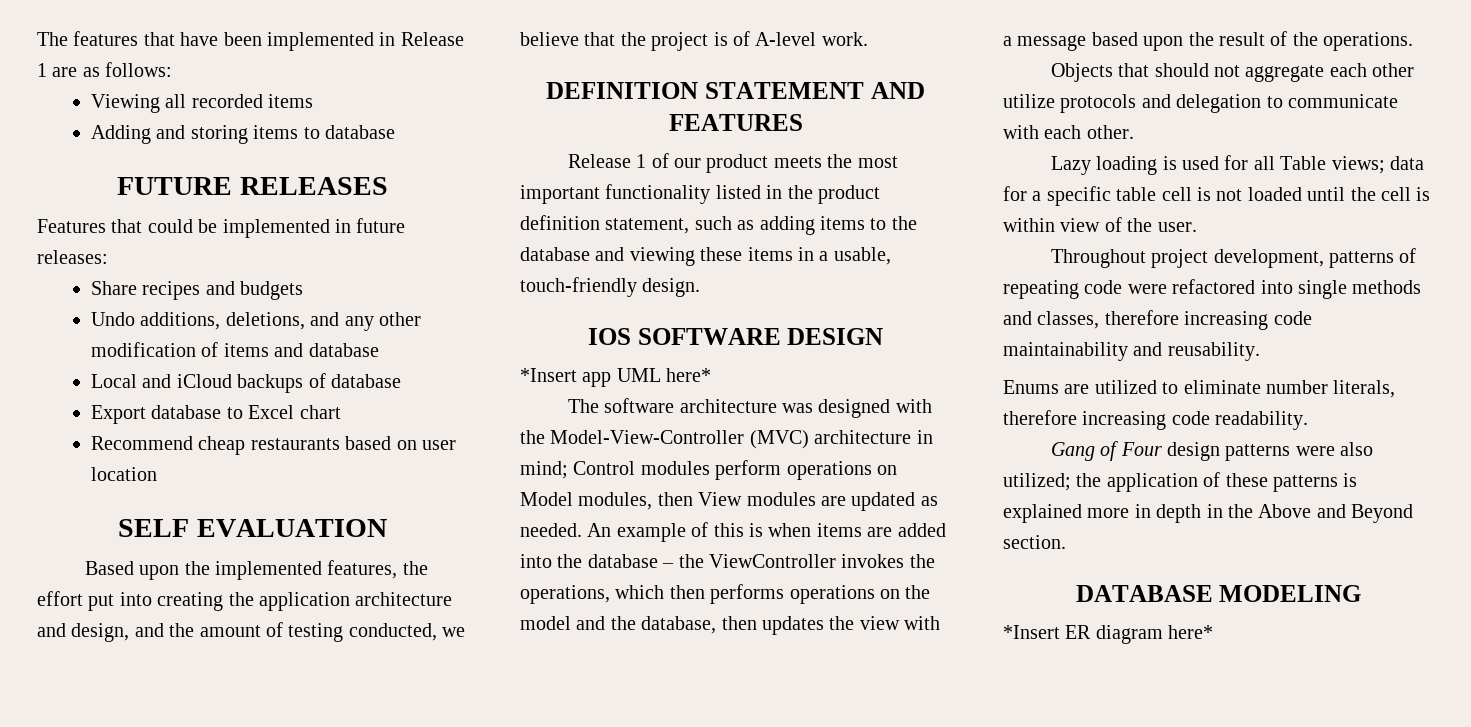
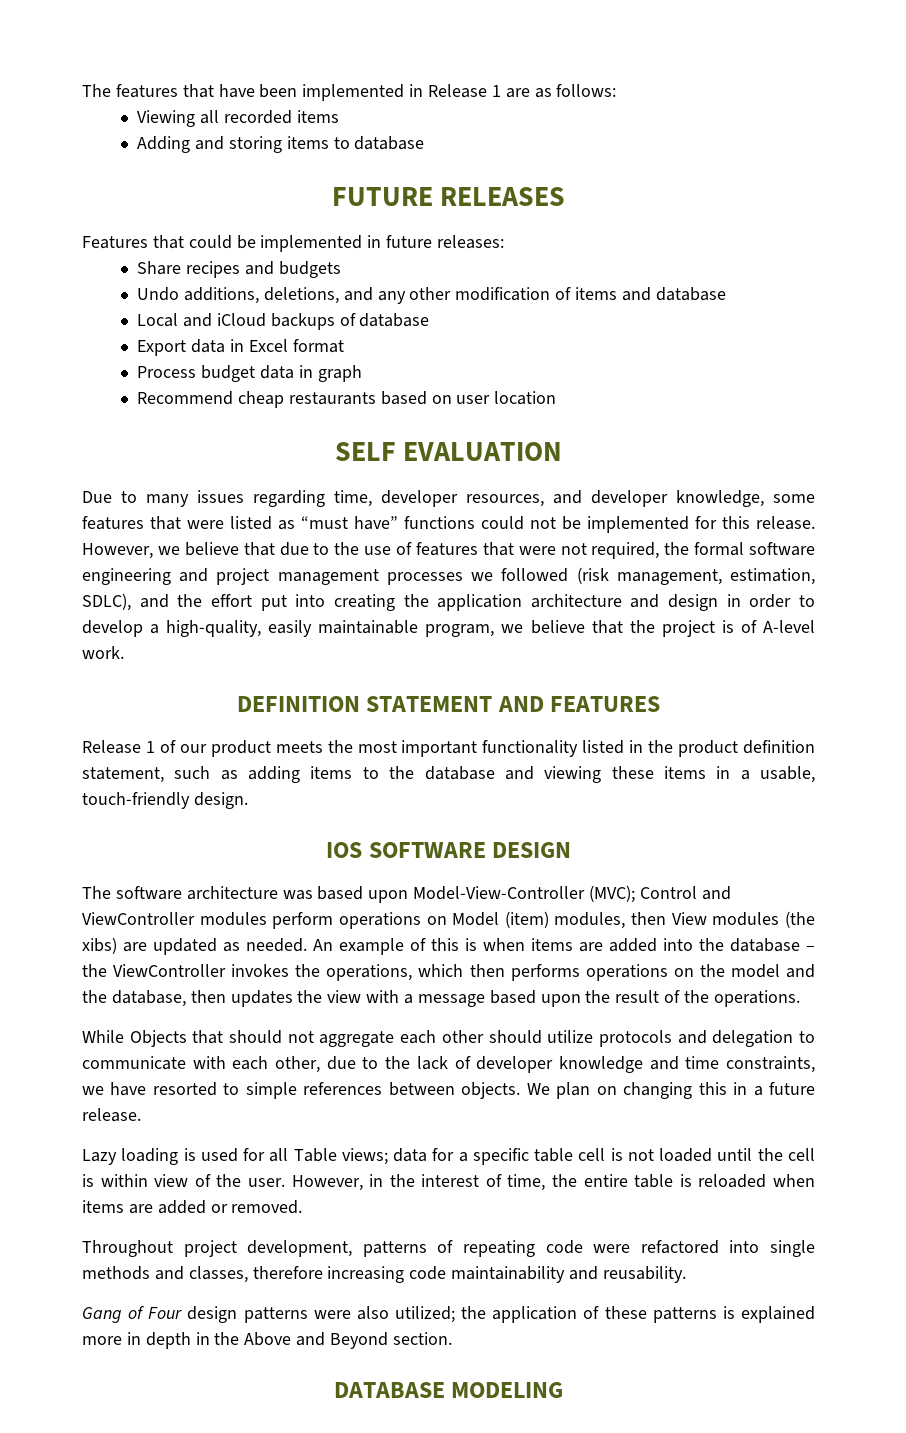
- Export database to Excel chart
+ Export data in Excel format
+ Process budget data in graph
- Based upon the implemented features, the effort put into creating the application architecture and design, and the amount of testing conducted, we believe that the project is of A-level work.
+ Due to many issues regarding time, developer resources, and developer knowledge, some features that were listed as “must have” functions could not be implemented for this release. However, we believe that due to the use of features that were not required, the formal software engineering and project management processes we followed (risk management, estimation, SDLC), and the effort put into creating the application architecture and design in order to develop a high-quality, easily maintainable program, we believe that the project is of A-level work.
- *Insert app UML here*
- The software architecture was designed with the Model-View-Controller (MVC) architecture in mind; Control modules perform operations on Model modules, then View modules are updated as needed.
+ The software architecture was based upon Model-View-Controller (MVC); Control and ViewController modules perform operations on Model (item) modules, then View modules (the xibs) are updated as needed.
- Objects that should not aggregate each other utilize protocols and delegation to communicate with each other.
+ While Objects that should not aggregate each other should utilize protocols and delegation to communicate with each other, due to the lack of developer knowledge and time constraints, we have resorted to simple references between objects. We plan on changing this in a future release.
+ However, in the interest of time, the entire table is reloaded when items are added or removed.
- Enums are utilized to eliminate number literals, therefore increasing code readability.
- *Insert ER diagram here*

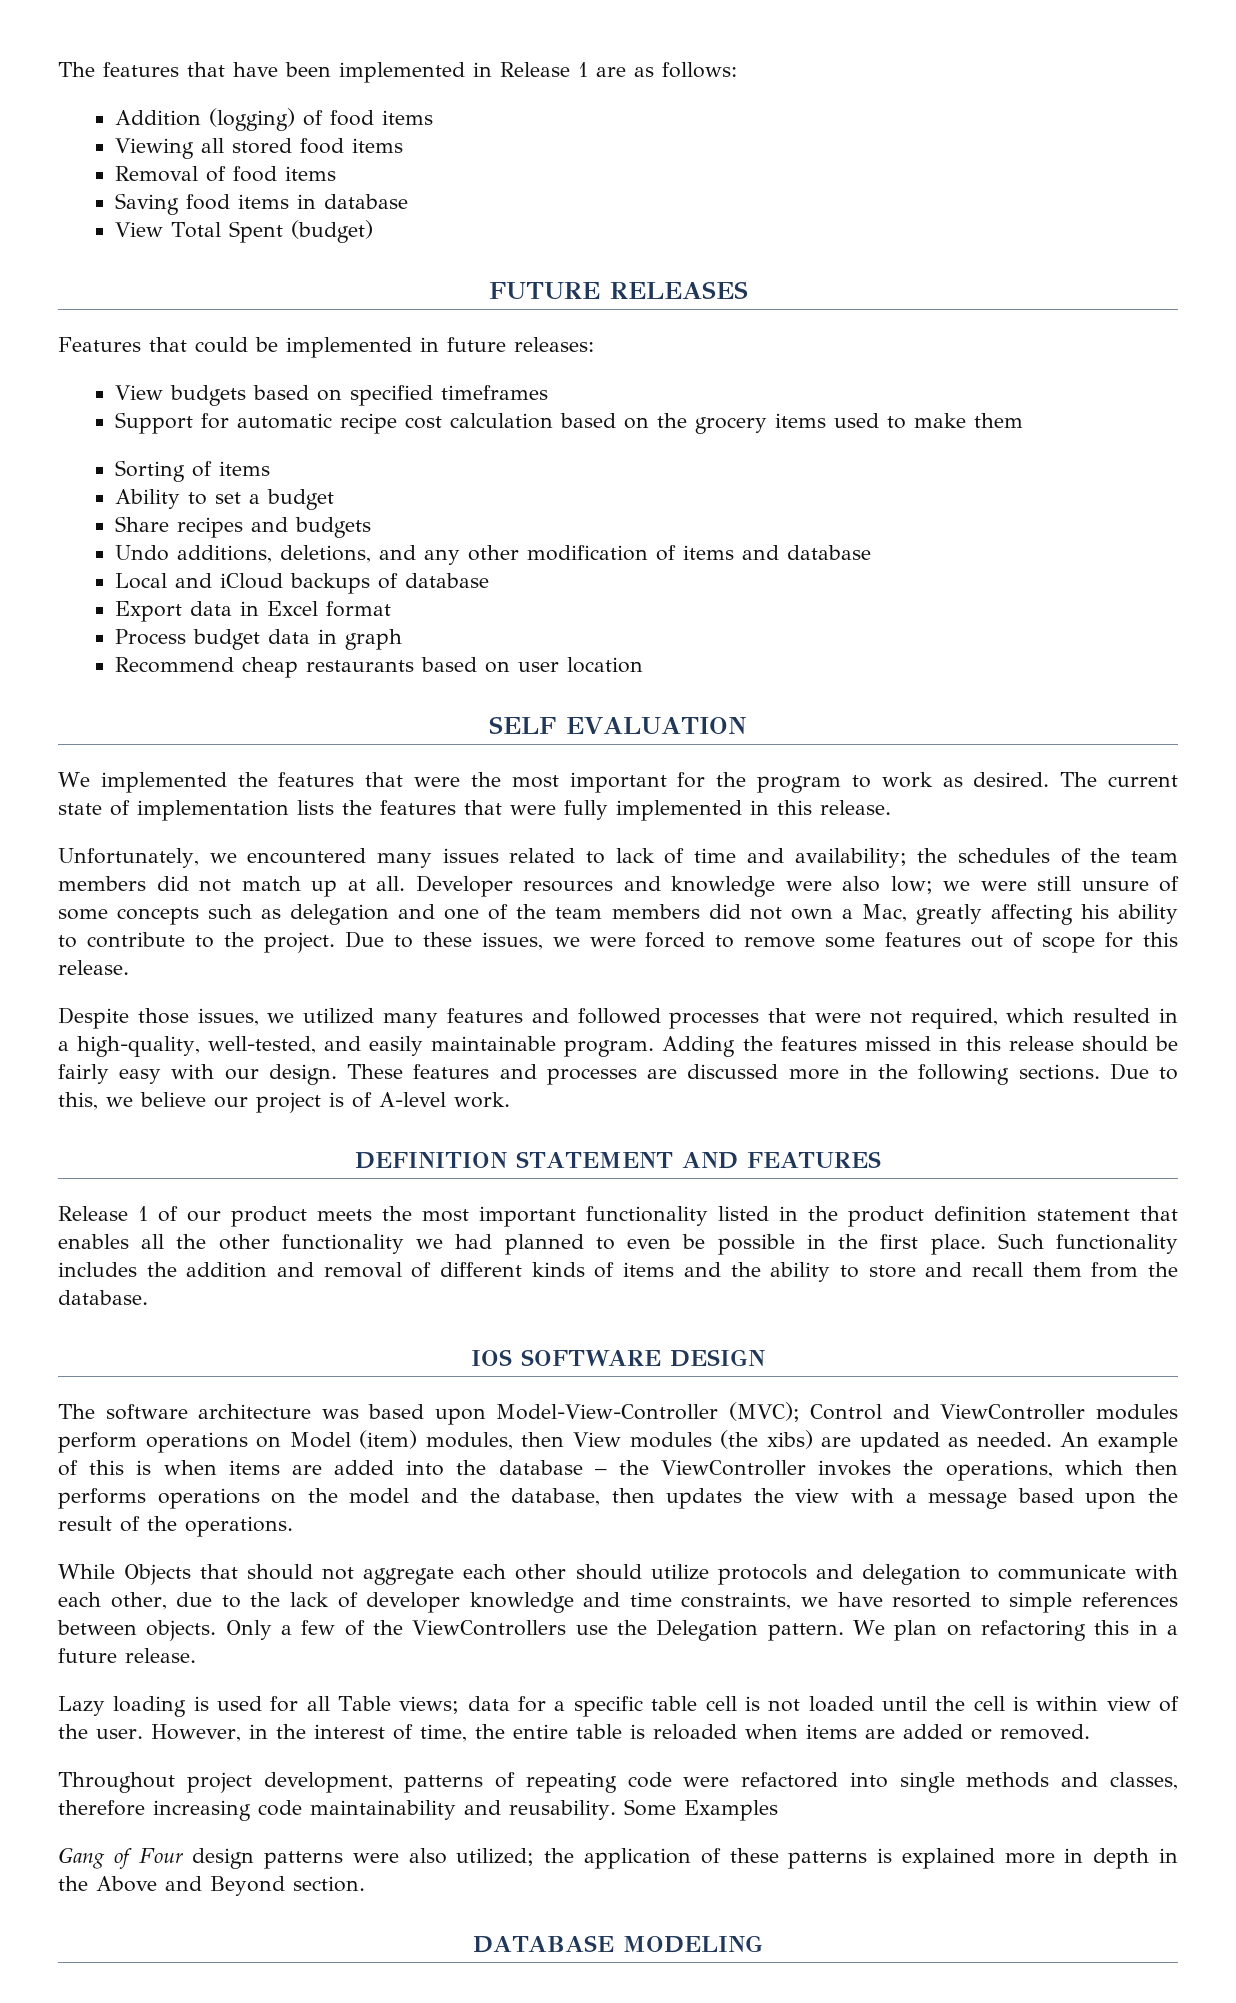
+ Addition (logging) of food items
- Viewing all recorded items
- Adding and storing items to database
+ Viewing all stored food items
+ Removal of food items
+ Saving food items in database
+ View Total Spent (budget)
+ View budgets based on specified timeframes
+ Support for automatic recipe cost calculation based on the grocery items used to make them
+ Sorting of items
+ Ability to set a budget
- Due to many issues regarding time, developer resources, and developer knowledge, some features that were listed as “must have” functions could not be implemented for this release. However, we believe that due to the use of features that were not required, the formal software engineering and project management processes we followed (risk management, estimation, SDLC), and the effort put into creating the application architecture and design in order to develop a high-quality, easily maintainable program, we believe that the project is of A-level work.
+ We implemented the features that were the most important for the program to work as desired. The current state of implementation lists the features that were fully implemented in this release.
+ Unfortunately, we encountered many issues related to lack of time and availability; the schedules of the team members did not match up at all. Developer resources and knowledge were also low; we were still unsure of some concepts such as delegation and one of the team members did not own a Mac, greatly affecting his ability to contribute to the project. Due to these issues, we were forced to remove some features out of scope for this release.
+ Despite those issues, we utilized many features and followed processes that were not required, which resulted in a high-quality, well-tested, and easily maintainable program. Adding the features missed in this release should be fairly easy with our design. These features and processes are discussed more in the following sections. Due to this, we believe our project is of A-level work.
- Release 1 of our product meets the most important functionality listed in the product definition statement, such as adding items to the database and viewing these items in a usable, touch-friendly design.
+ Release 1 of our product meets the most important functionality listed in the product definition statement that enables all the other functionality we had planned to even be possible in the first place. Such functionality includes the addition and removal of different kinds of items and the ability to store and recall them from the database.
+ Only a few of the ViewControllers use the Delegation pattern.
- We plan on changing this in a future release.
+ We plan on refactoring this in a future release.
+ Some Examples

